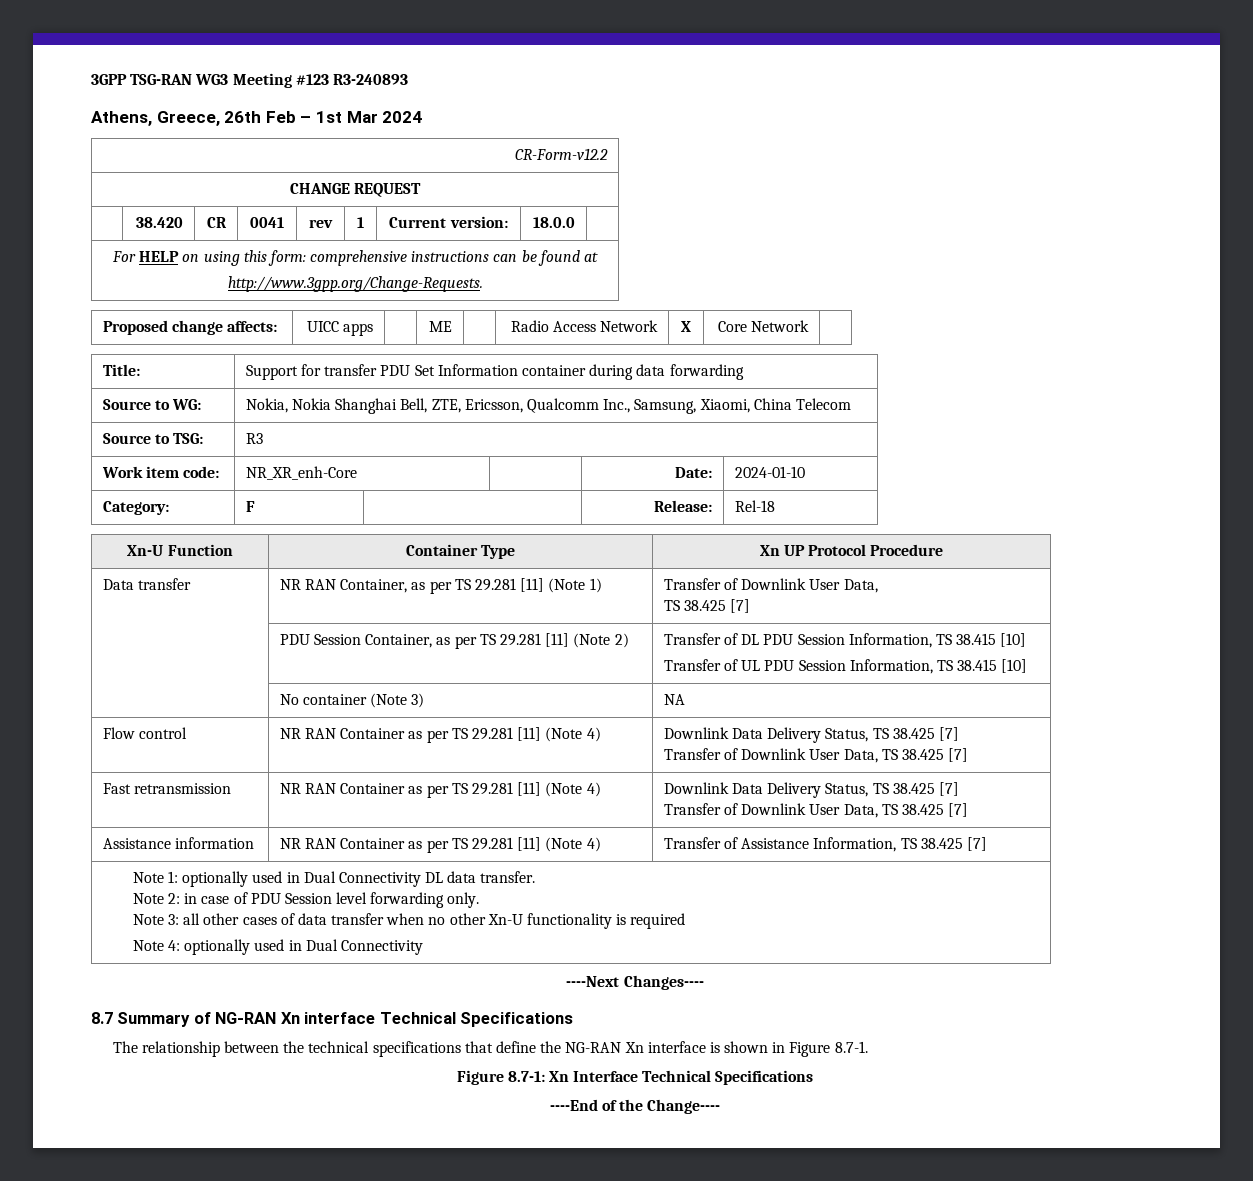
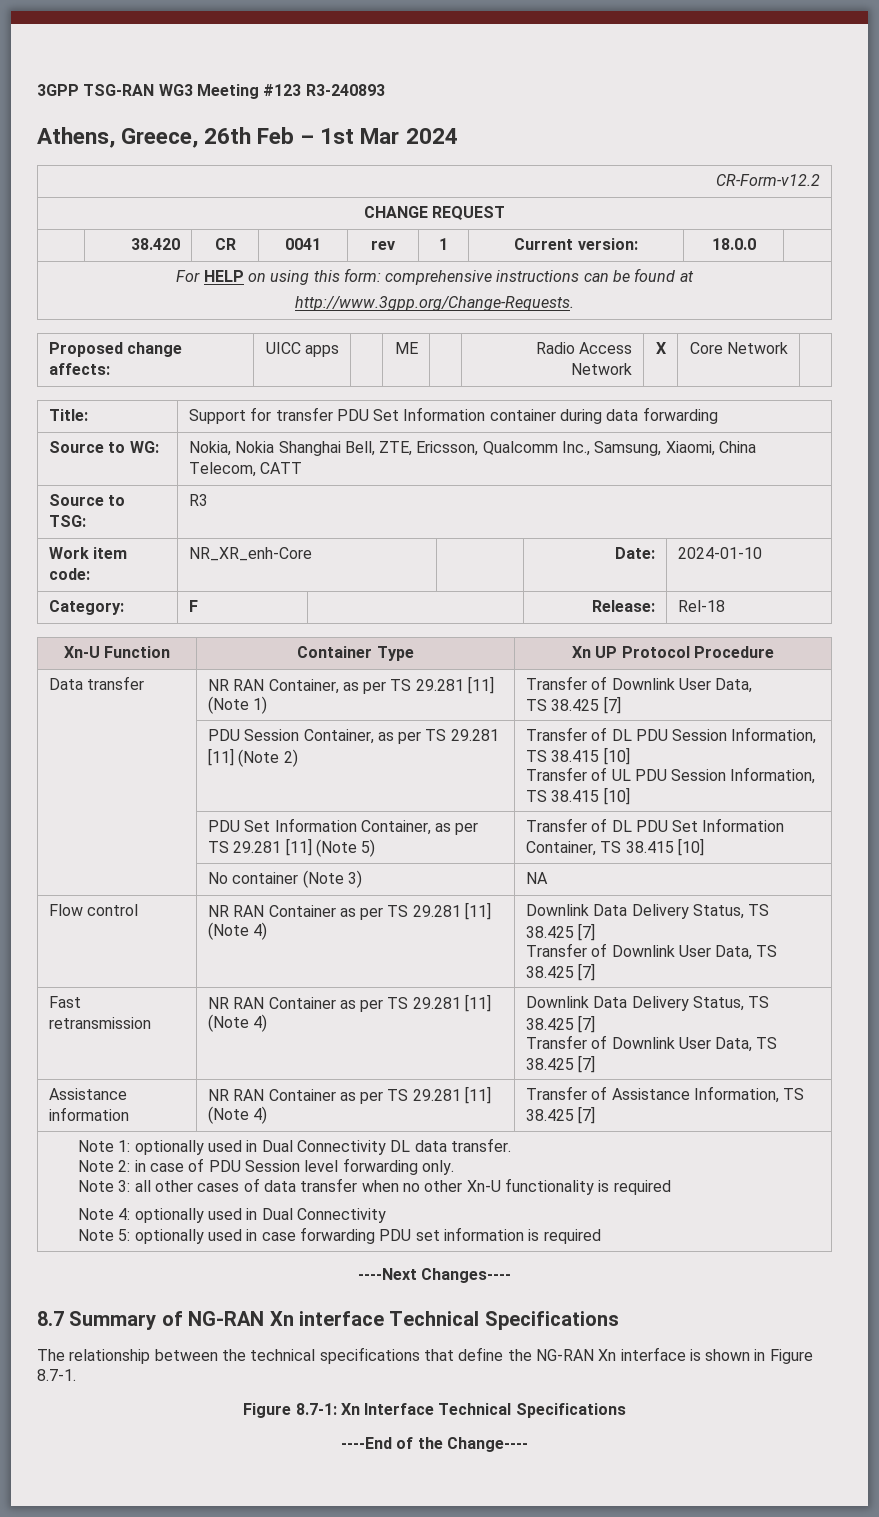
- Source to WG: | Nokia, Nokia Shanghai Bell, ZTE, Ericsson, Qualcomm Inc., Samsung, Xiaomi, China Telecom
+ Source to WG: | Nokia, Nokia Shanghai Bell, ZTE, Ericsson, Qualcomm Inc., Samsung, Xiaomi, China Telecom, CATT
+ | PDU Set Information Container, as per TS 29.281 [11] (Note 5) | Transfer of DL PDU Set Information Container, TS 38.415 [10]
+ Note 5: optionally used in case forwarding PDU set information is required

